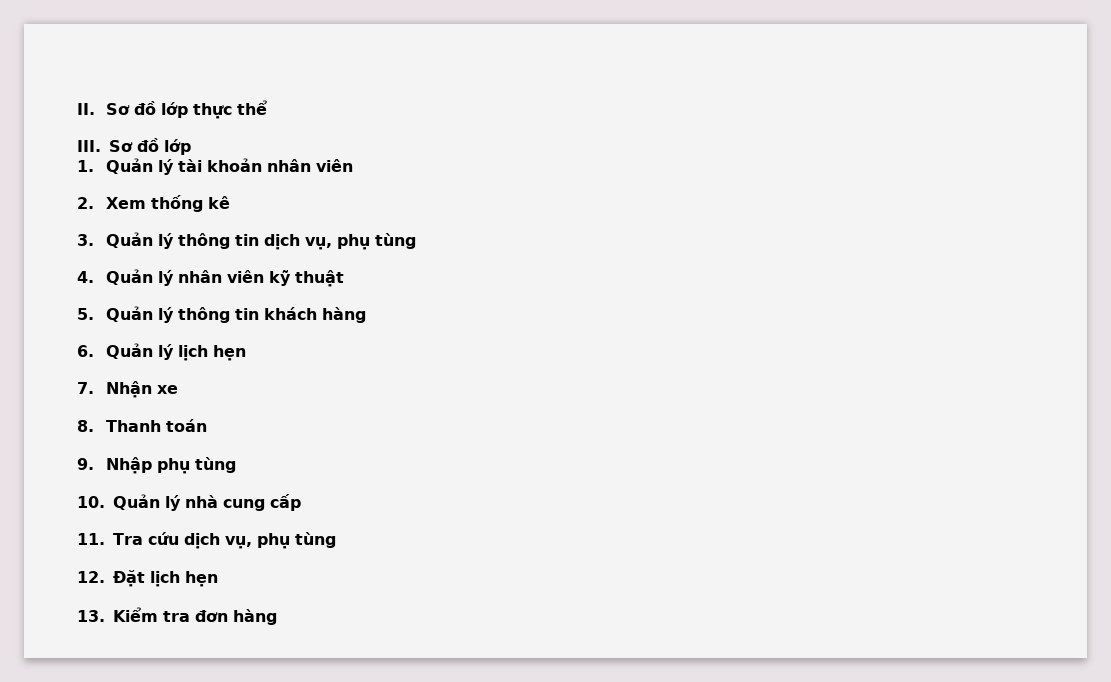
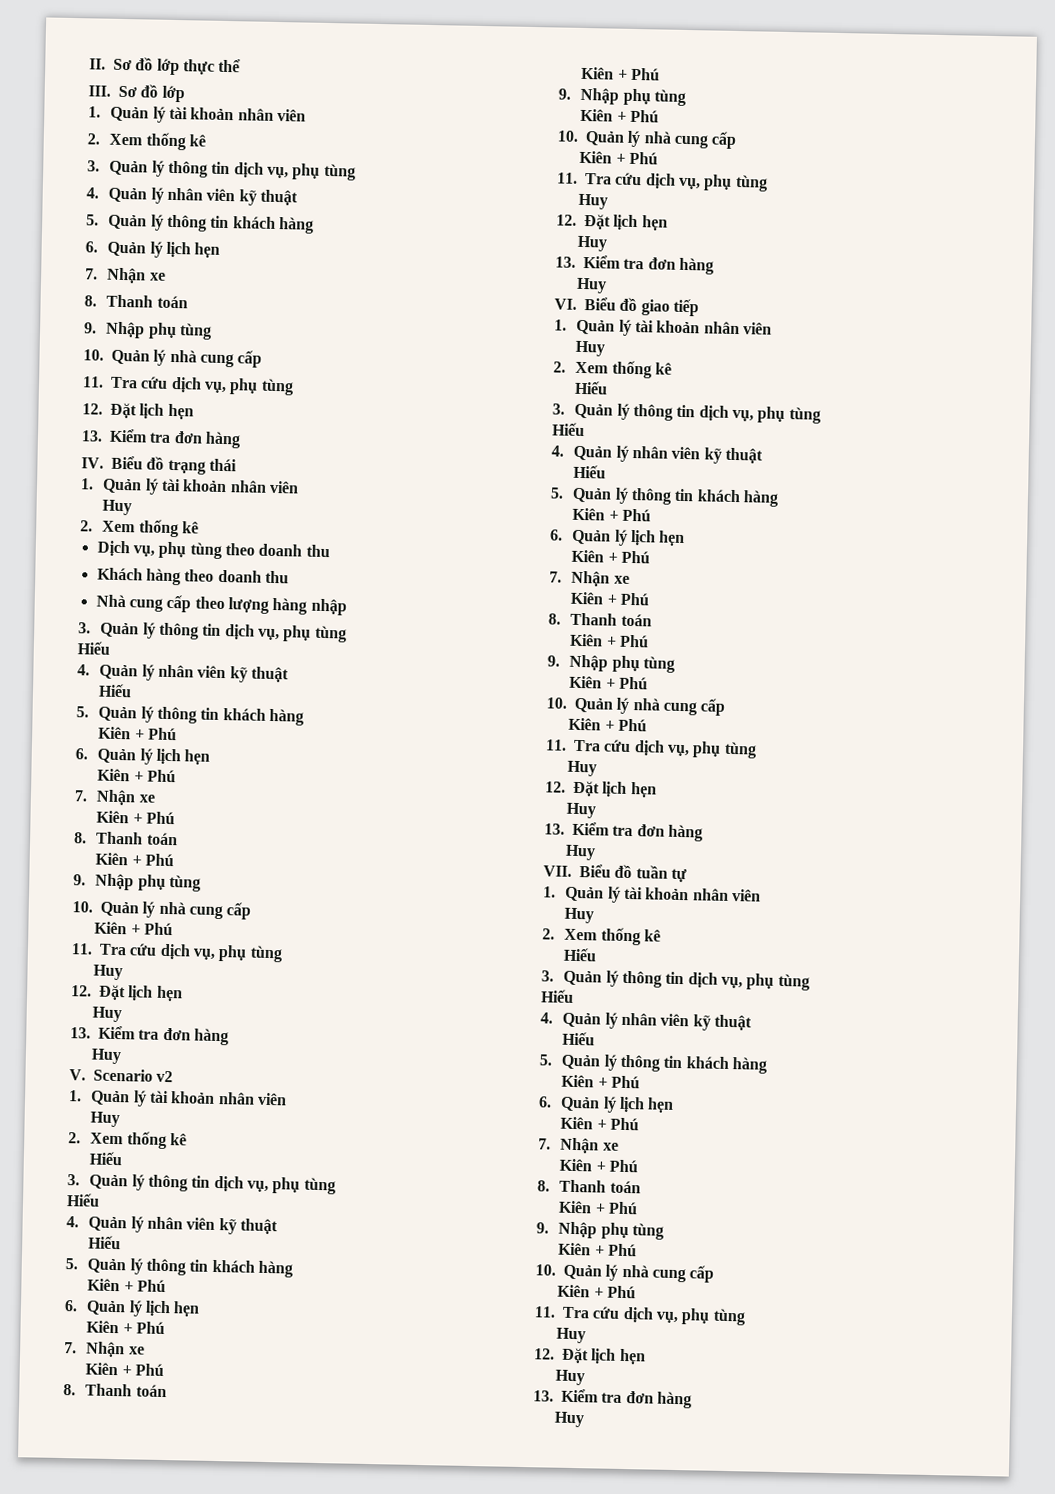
+ IV. Biểu đồ trạng thái
+ 1. Quản lý tài khoản nhân viên
+ Huy
+ 2. Xem thống kê
+ Dịch vụ, phụ tùng theo doanh thu
+ Khách hàng theo doanh thu
+ Nhà cung cấp theo lượng hàng nhập
+ 3. Quản lý thông tin dịch vụ, phụ tùng
+ Hiếu
+ 4. Quản lý nhân viên kỹ thuật
+ Hiếu
+ 5. Quản lý thông tin khách hàng
+ Kiên + Phú
+ 6. Quản lý lịch hẹn
+ Kiên + Phú
+ 7. Nhận xe
+ Kiên + Phú
+ 8. Thanh toán
+ Kiên + Phú
+ 9. Nhập phụ tùng
+ 10. Quản lý nhà cung cấp
+ Kiên + Phú
+ 11. Tra cứu dịch vụ, phụ tùng
+ Huy
+ 12. Đặt lịch hẹn
+ Huy
+ 13. Kiểm tra đơn hàng
+ Huy
+ V. Scenario v2
+ 1. Quản lý tài khoản nhân viên
+ Huy
+ 2. Xem thống kê
+ Hiếu
+ 3. Quản lý thông tin dịch vụ, phụ tùng
+ Hiếu
+ 4. Quản lý nhân viên kỹ thuật
+ Hiếu
+ 5. Quản lý thông tin khách hàng
+ Kiên + Phú
+ 6. Quản lý lịch hẹn
+ Kiên + Phú
+ 7. Nhận xe
+ Kiên + Phú
+ 8. Thanh toán
+ Kiên + Phú
+ 9. Nhập phụ tùng
+ Kiên + Phú
+ 10. Quản lý nhà cung cấp
+ Kiên + Phú
+ 11. Tra cứu dịch vụ, phụ tùng
+ Huy
+ 12. Đặt lịch hẹn
+ Huy
+ 13. Kiểm tra đơn hàng
+ Huy
+ VI. Biểu đồ giao tiếp
+ 1. Quản lý tài khoản nhân viên
+ Huy
+ 2. Xem thống kê
+ Hiếu
+ 3. Quản lý thông tin dịch vụ, phụ tùng
+ Hiếu
+ 4. Quản lý nhân viên kỹ thuật
+ Hiếu
+ 5. Quản lý thông tin khách hàng
+ Kiên + Phú
+ 6. Quản lý lịch hẹn
+ Kiên + Phú
+ 7. Nhận xe
+ Kiên + Phú
+ 8. Thanh toán
+ Kiên + Phú
+ 9. Nhập phụ tùng
+ Kiên + Phú
+ 10. Quản lý nhà cung cấp
+ Kiên + Phú
+ 11. Tra cứu dịch vụ, phụ tùng
+ Huy
+ 12. Đặt lịch hẹn
+ Huy
+ 13. Kiểm tra đơn hàng
+ Huy
+ VII. Biểu đồ tuần tự
+ 1. Quản lý tài khoản nhân viên
+ Huy
+ 2. Xem thống kê
+ Hiếu
+ 3. Quản lý thông tin dịch vụ, phụ tùng
+ Hiếu
+ 4. Quản lý nhân viên kỹ thuật
+ Hiếu
+ 5. Quản lý thông tin khách hàng
+ Kiên + Phú
+ 6. Quản lý lịch hẹn
+ Kiên + Phú
+ 7. Nhận xe
+ Kiên + Phú
+ 8. Thanh toán
+ Kiên + Phú
+ 9. Nhập phụ tùng
+ Kiên + Phú
+ 10. Quản lý nhà cung cấp
+ Kiên + Phú
+ 11. Tra cứu dịch vụ, phụ tùng
+ Huy
+ 12. Đặt lịch hẹn
+ Huy
+ 13. Kiểm tra đơn hàng
+ Huy

